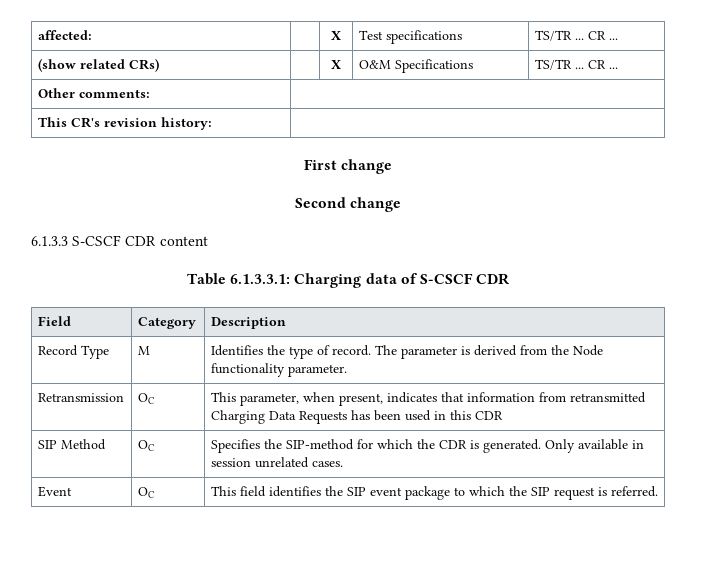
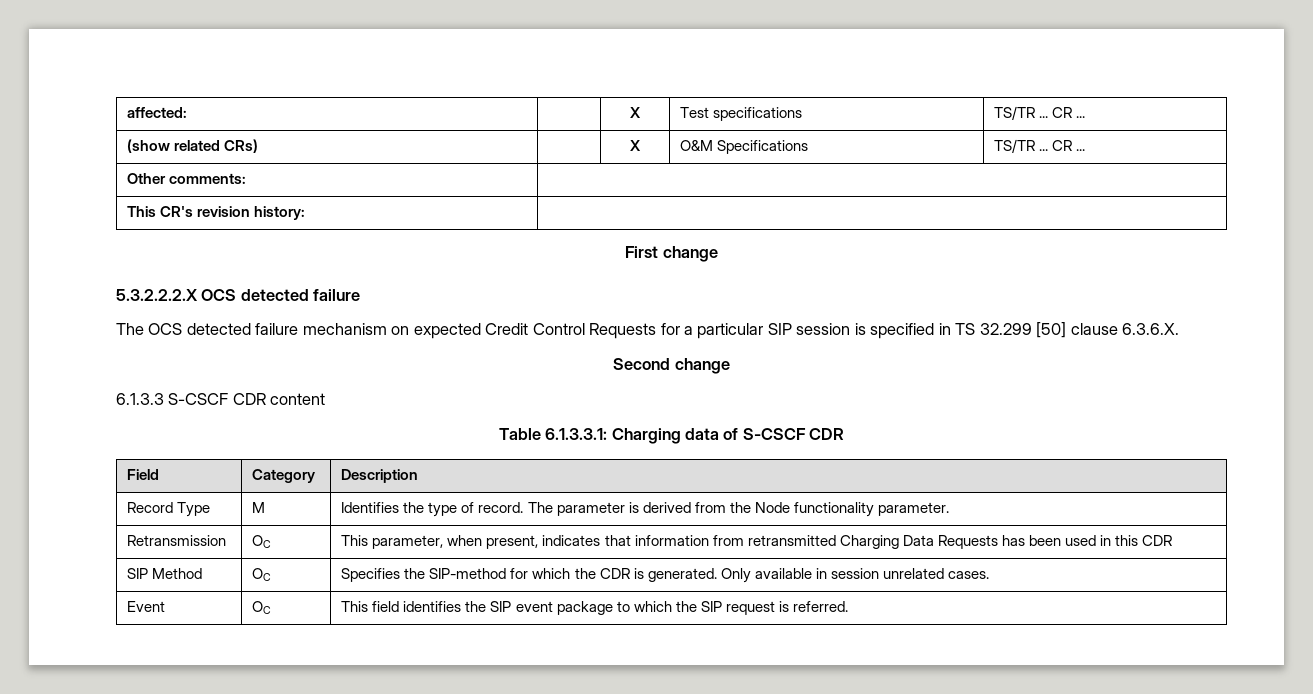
+ 5.3.2.2.2.X OCS detected failure
+ The OCS detected failure mechanism on expected Credit Control Requests for a particular SIP session is specified in TS 32.299 [50] clause 6.3.6.X.

